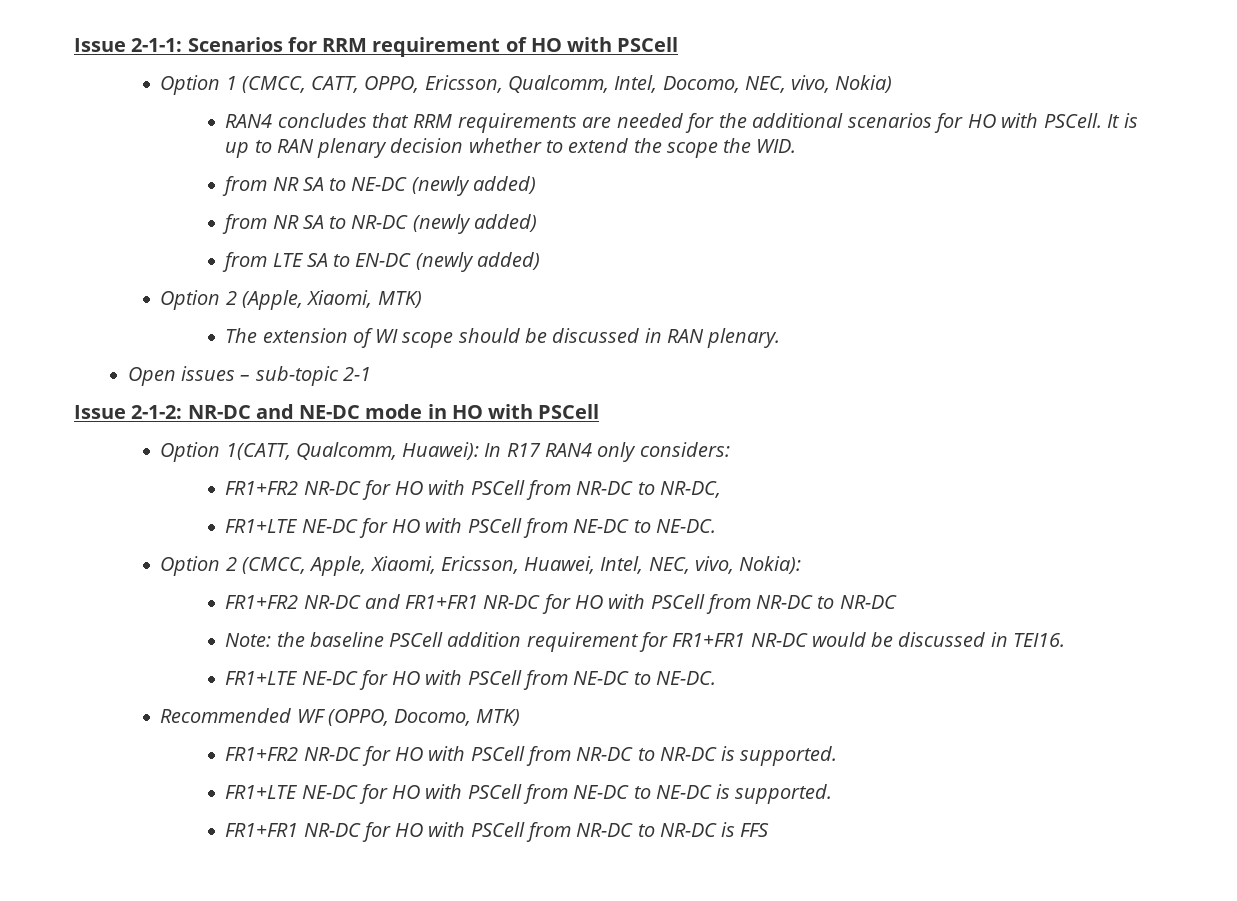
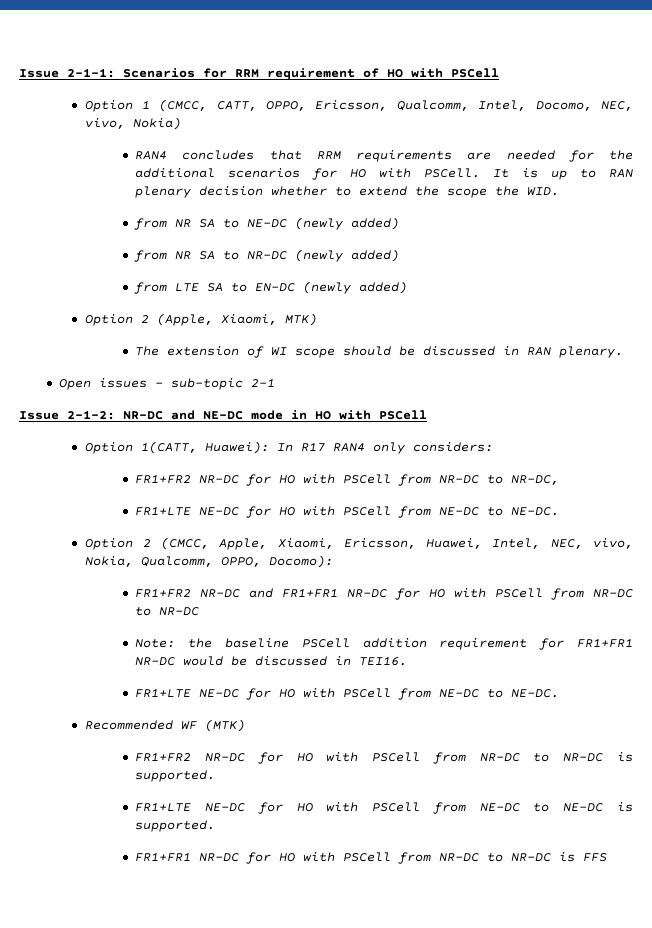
- Option 1(CATT, Qualcomm, Huawei): In R17 RAN4 only considers:
+ Option 1(CATT, Huawei): In R17 RAN4 only considers:
- Option 2 (CMCC, Apple, Xiaomi, Ericsson, Huawei, Intel, NEC, vivo, Nokia):
+ Option 2 (CMCC, Apple, Xiaomi, Ericsson, Huawei, Intel, NEC, vivo, Nokia, Qualcomm, OPPO, Docomo):
- Recommended WF (OPPO, Docomo, MTK)
+ Recommended WF (MTK)

